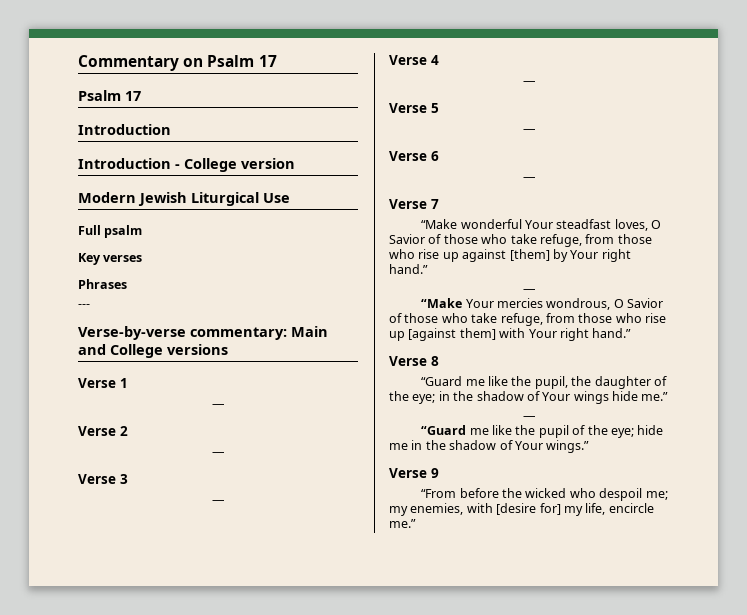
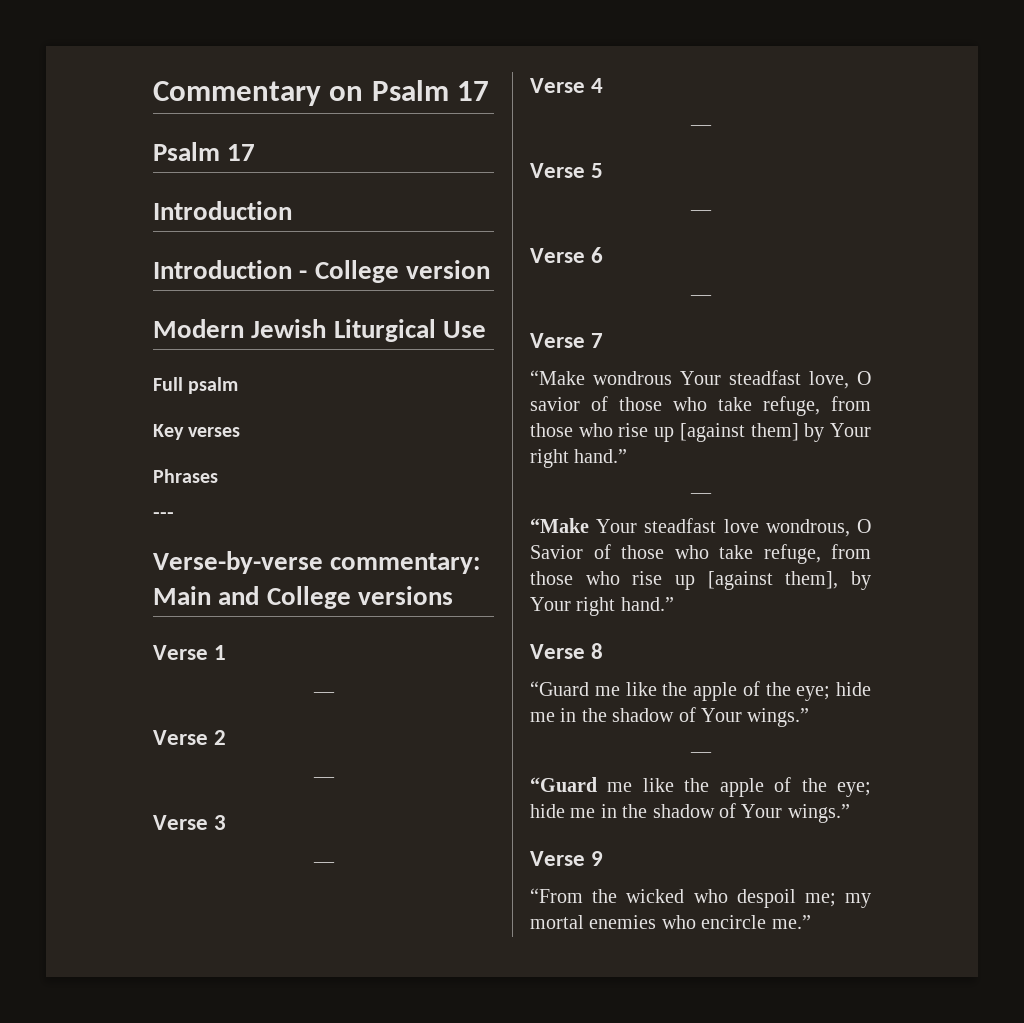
- “Make wonderful Your steadfast loves, O Savior of those who take refuge, from those who rise up against [them] by Your right hand.”
+ “Make wondrous Your steadfast love, O savior of those who take refuge, from those who rise up [against them] by Your right hand.”
- “Make Your mercies wondrous, O Savior of those who take refuge, from those who rise up [against them] with Your right hand.”
+ “Make Your steadfast love wondrous, O Savior of those who take refuge, from those who rise up [against them], by Your right hand.”
  Verse 8
- “Guard me like the pupil, the daughter of the eye; in the shadow of Your wings hide me.”
+ “Guard me like the apple of the eye; hide me in the shadow of Your wings.”
  —
- “Guard me like the pupil of the eye; hide me in the shadow of Your wings.”
+ “Guard me like the apple of the eye; hide me in the shadow of Your wings.”
- “From before the wicked who despoil me; my enemies, with [desire for] my life, encircle me.”
+ “From the wicked who despoil me; my mortal enemies who encircle me.”

